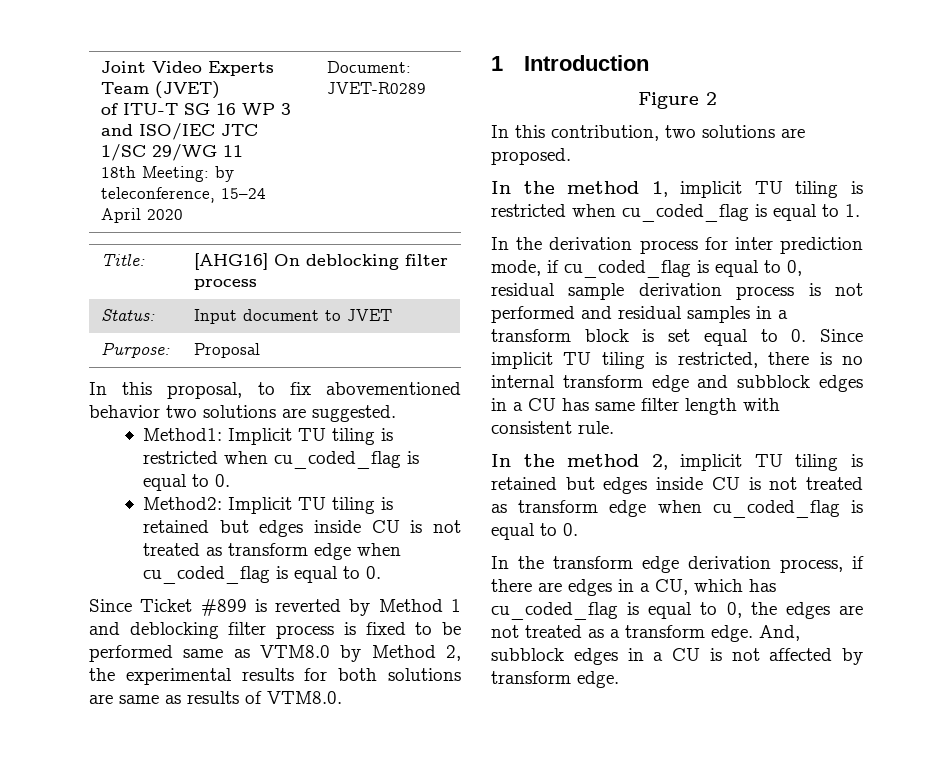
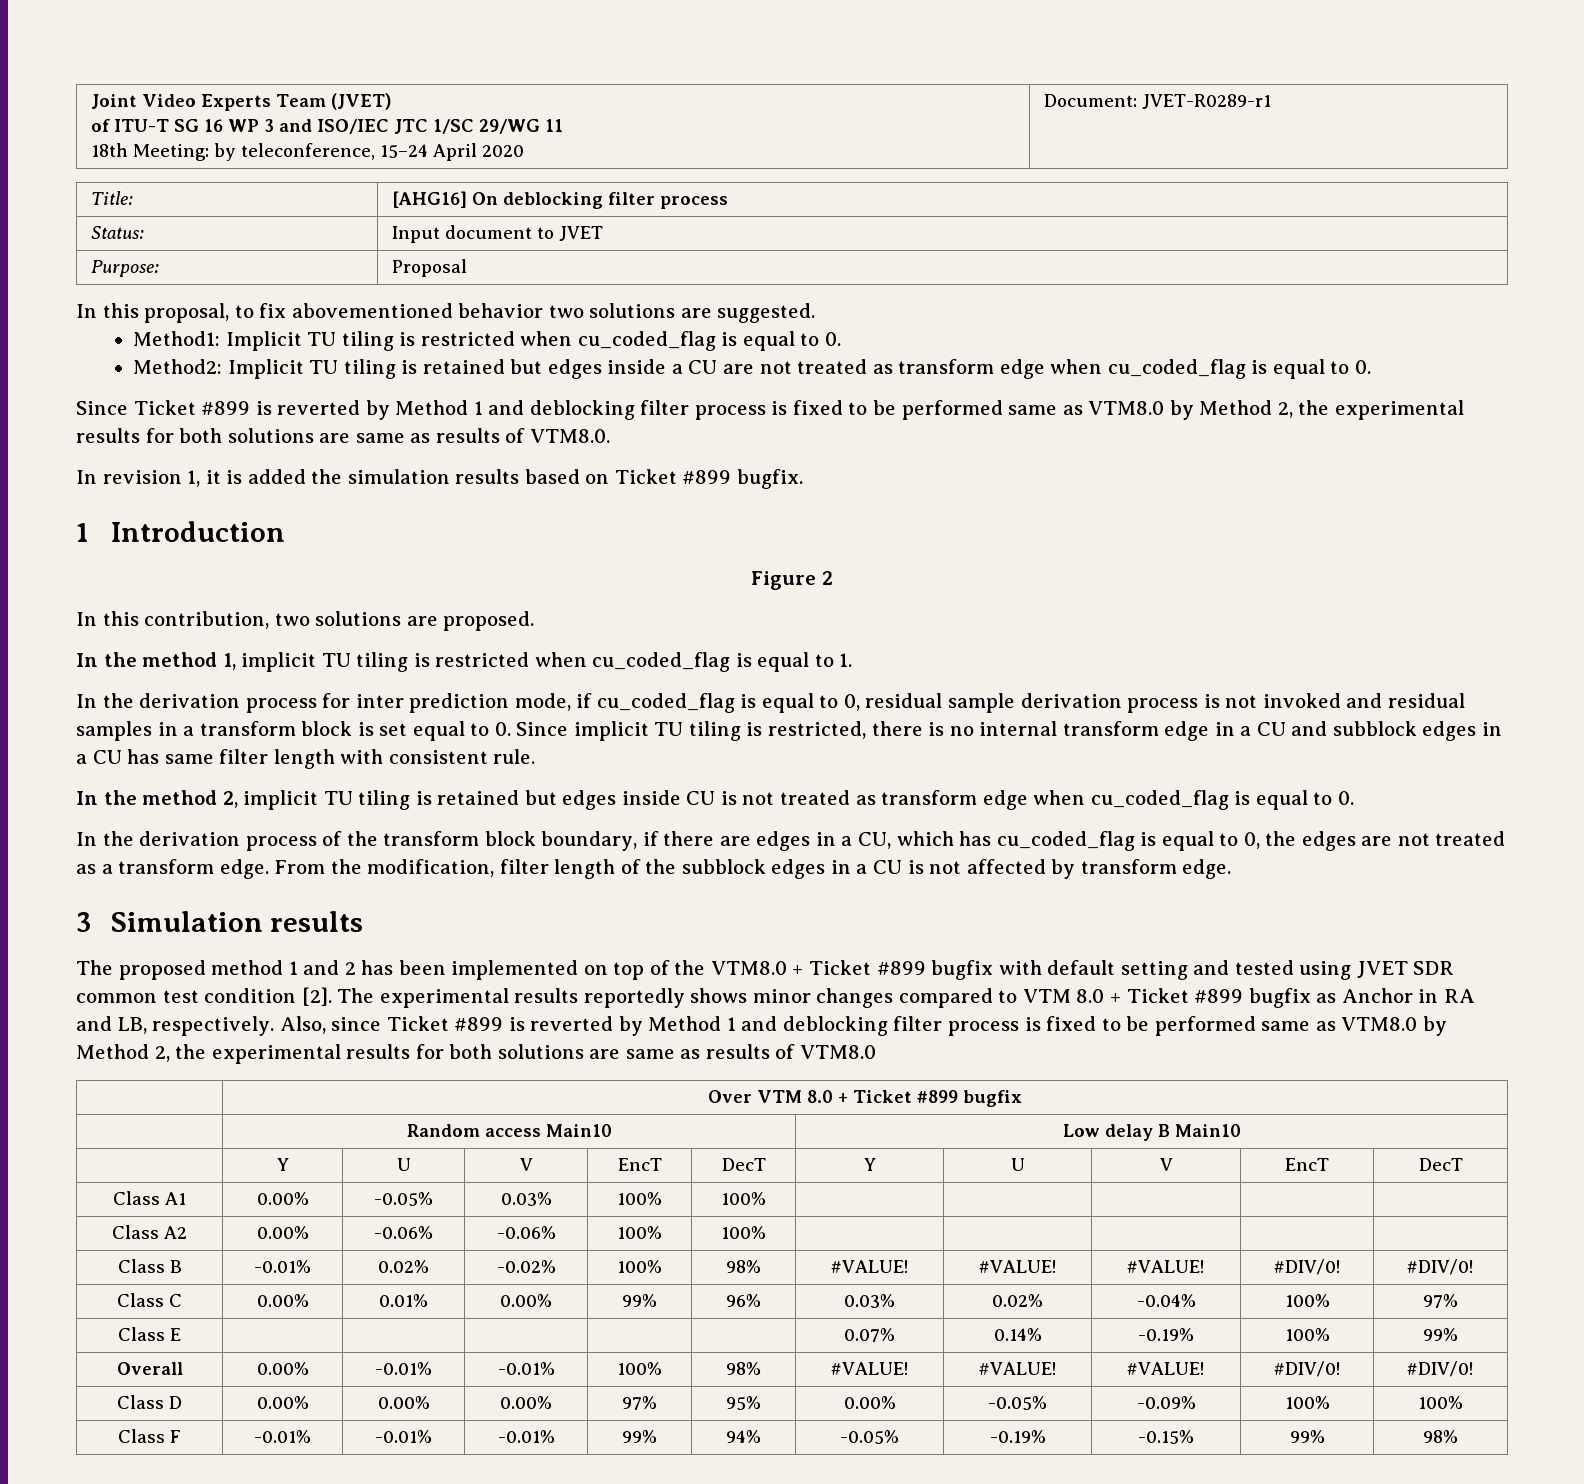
  Joint Video Experts Team (JVET)
  of ITU-T SG 16 WP 3 and ISO/IEC JTC 1/SC 29/WG 11
- 18th Meeting: by teleconference, 15–24 April 2020 | Document: JVET-R0289
+ 18th Meeting: by teleconference, 15–24 April 2020 | Document: JVET-R0289-r1
- Method2: Implicit TU tiling is retained but edges inside CU is not treated as transform edge when cu_coded_flag is equal to 0.
+ Method2: Implicit TU tiling is retained but edges inside a CU are not treated as transform edge when cu_coded_flag is equal to 0.
+ In revision 1, it is added the simulation results based on Ticket #899 bugfix.
- In the derivation process for inter prediction mode, if cu_coded_flag is equal to 0, residual sample derivation process is not performed and residual samples in a transform block is set equal to 0. Since implicit TU tiling is restricted, there is no internal transform edge and subblock edges in a CU has same filter length with consistent rule.
+ In the derivation process for inter prediction mode, if cu_coded_flag is equal to 0, residual sample derivation process is not invoked and residual samples in a transform block is set equal to 0. Since implicit TU tiling is restricted, there is no internal transform edge in a CU and subblock edges in a CU has same filter length with consistent rule.
- In the transform edge derivation process, if there are edges in a CU, which has cu_coded_flag is equal to 0, the edges are not treated as a transform edge.
+ In the derivation process of the transform block boundary, if there are edges in a CU, which has cu_coded_flag is equal to 0, the edges are not treated as a transform edge.
- And, subblock edges in a CU is not affected by transform edge.
+ From the modification, filter length of the subblock edges in a CU is not affected by transform edge.
+ 3 Simulation results
+ The proposed method 1 and 2 has been implemented on top of the VTM8.0 + Ticket #899 bugfix with default setting and tested using JVET SDR common test condition [2]. The experimental results reportedly shows minor changes compared to VTM 8.0 + Ticket #899 bugfix as Anchor in RA and LB, respectively. Also, since Ticket #899 is reverted by Method 1 and deblocking filter process is fixed to be performed same as VTM8.0 by Method 2, the experimental results for both solutions are same as results of VTM8.0
+ | Over VTM 8.0 + Ticket #899 bugfix
+ | Random access Main10 | Low delay B Main10
+ | Y | U | V | EncT | DecT | Y | U | V | EncT | DecT
+ Class A1 | 0.00% | -0.05% | 0.03% | 100% | 100% | | | | |
+ Class A2 | 0.00% | -0.06% | -0.06% | 100% | 100% | | | | |
+ Class B | -0.01% | 0.02% | -0.02% | 100% | 98% | #VALUE! | #VALUE! | #VALUE! | #DIV/0! | #DIV/0!
+ Class C | 0.00% | 0.01% | 0.00% | 99% | 96% | 0.03% | 0.02% | -0.04% | 100% | 97%
+ Class E | | | | | | 0.07% | 0.14% | -0.19% | 100% | 99%
+ Overall | 0.00% | -0.01% | -0.01% | 100% | 98% | #VALUE! | #VALUE! | #VALUE! | #DIV/0! | #DIV/0!
+ Class D | 0.00% | 0.00% | 0.00% | 97% | 95% | 0.00% | -0.05% | -0.09% | 100% | 100%
+ Class F | -0.01% | -0.01% | -0.01% | 99% | 94% | -0.05% | -0.19% | -0.15% | 99% | 98%

